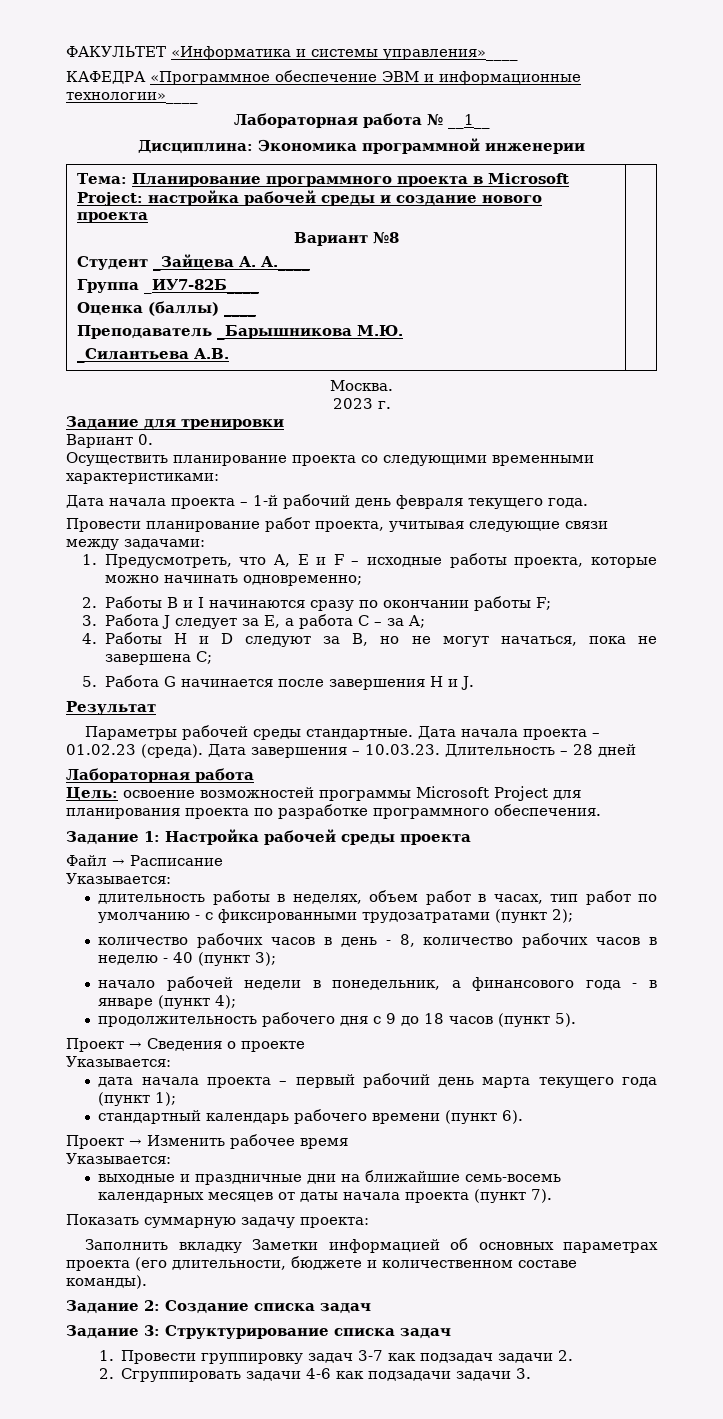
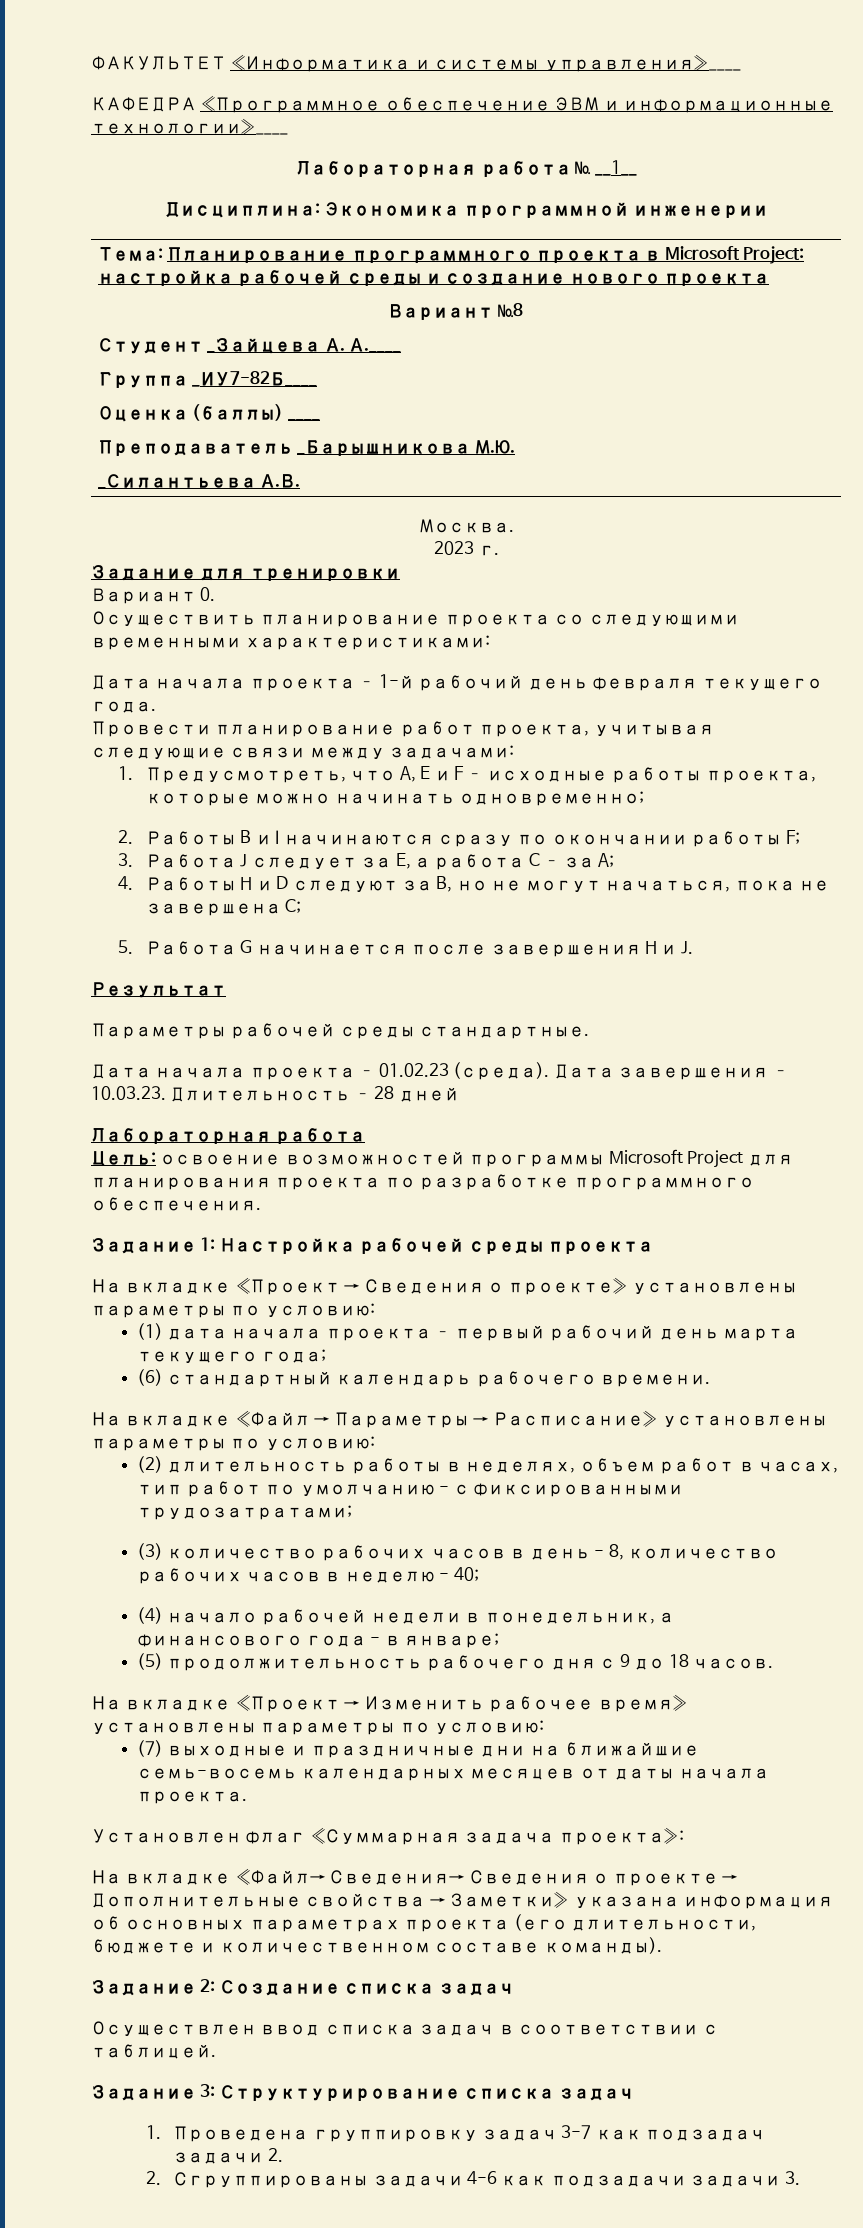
- Параметры рабочей среды стандартные. Дата начала проекта – 01.02.23 (среда).
+ Параметры рабочей среды стандартные.
+ Дата начала проекта – 01.02.23 (среда).
- Файл → Расписание
- Указывается:
- длительность работы в неделях, объем работ в часах, тип работ по умолчанию - с фиксированными трудозатратами (пункт 2);
- количество рабочих часов в день - 8, количество рабочих часов в неделю - 40 (пункт 3);
- начало рабочей недели в понедельник, а финансового года - в январе (пункт 4);
- продолжительность рабочего дня с 9 до 18 часов (пункт 5).
- Проект → Сведения о проекте
- Указывается:
- дата начала проекта – первый рабочий день марта текущего года (пункт 1);
- стандартный календарь рабочего времени (пункт 6).
- Проект → Изменить рабочее время
- Указывается:
- выходные и праздничные дни на ближайшие семь-восемь календарных месяцев от даты начала проекта (пункт 7).
- Показать суммарную задачу проекта:
- Заполнить вкладку Заметки информацией об основных параметрах проекта (его длительности, бюджете и количественном составе команды).
+ На вкладке «Проект → Сведения о проекте» установлены параметры по условию:
+ (1) дата начала проекта – первый рабочий день марта текущего года;
+ (6) стандартный календарь рабочего времени.
+ На вкладке «Файл → Параметры → Расписание» установлены параметры по условию:
+ (2) длительность работы в неделях, объем работ в часах, тип работ по умолчанию - с фиксированными трудозатратами;
+ (3) количество рабочих часов в день - 8, количество рабочих часов в неделю - 40;
+ (4) начало рабочей недели в понедельник, а финансового года - в январе;
+ (5) продолжительность рабочего дня с 9 до 18 часов.
+ На вкладке «Проект → Изменить рабочее время» установлены параметры по условию:
+ (7) выходные и праздничные дни на ближайшие семь-восемь календарных месяцев от даты начала проекта.
+ Установлен флаг «Суммарная задача проекта»:
+ На вкладке «Файл→ Сведения→ Сведения о проекте → Дополнительные свойства → Заметки» указана информация об основных параметрах проекта (его длительности, бюджете и количественном составе команды).
+ Осуществлен ввод списка задач в соответствии с таблицей.
- 1. Провести группировку задач 3-7 как подзадач задачи 2.
+ 1. Проведена группировку задач 3-7 как подзадач задачи 2.
- 2. Сгруппировать задачи 4-6 как подзадачи задачи 3.
+ 2. Сгруппированы задачи 4-6 как подзадачи задачи 3.

